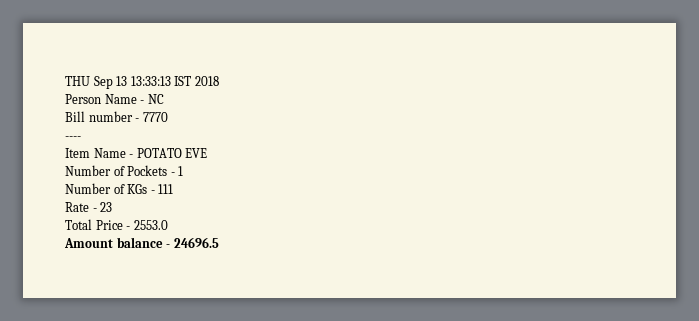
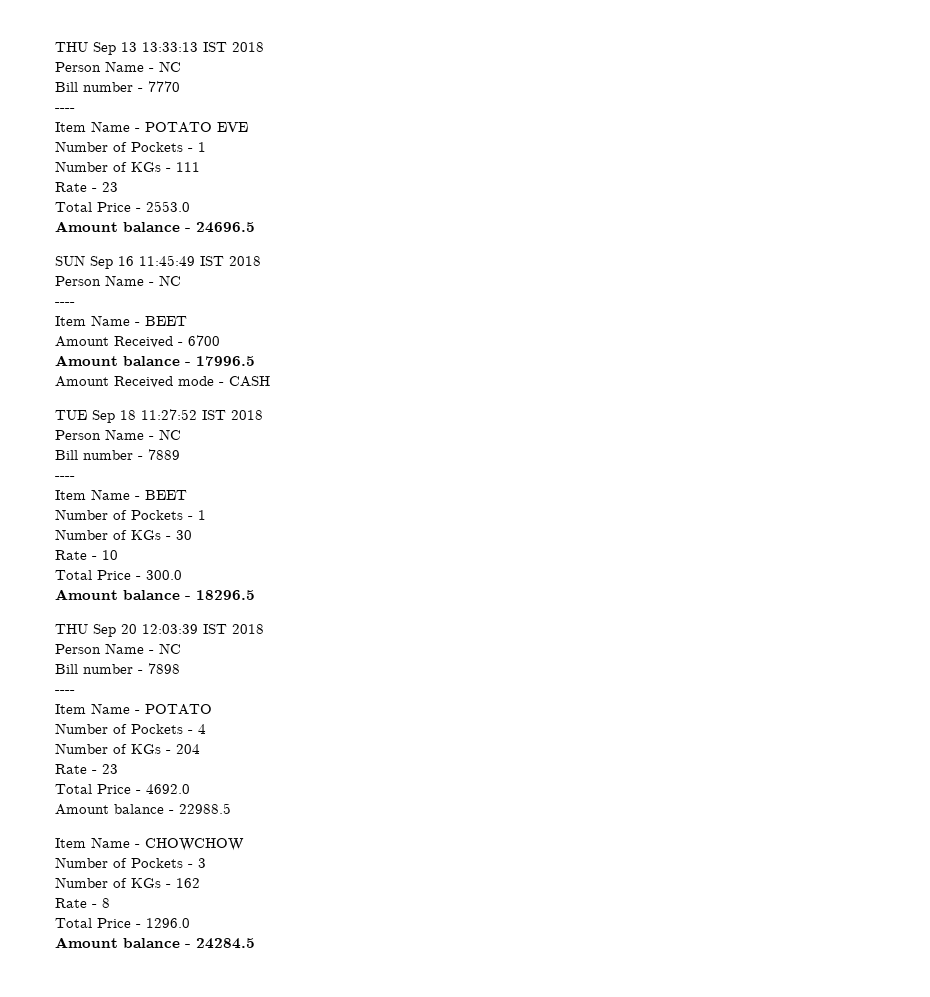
+ SUN Sep 16 11:45:49 IST 2018
+ Person Name - NC
+ ----
+ Item Name - BEET
+ Amount Received - 6700
+ Amount balance - 17996.5
+ Amount Received mode - CASH
+ TUE Sep 18 11:27:52 IST 2018
+ Person Name - NC
+ Bill number - 7889
+ ----
+ Item Name - BEET
+ Number of Pockets - 1
+ Number of KGs - 30
+ Rate - 10
+ Total Price - 300.0
+ Amount balance - 18296.5
+ THU Sep 20 12:03:39 IST 2018
+ Person Name - NC
+ Bill number - 7898
+ ----
+ Item Name - POTATO
+ Number of Pockets - 4
+ Number of KGs - 204
+ Rate - 23
+ Total Price - 4692.0
+ Amount balance - 22988.5
+ Item Name - CHOWCHOW
+ Number of Pockets - 3
+ Number of KGs - 162
+ Rate - 8
+ Total Price - 1296.0
+ Amount balance - 24284.5

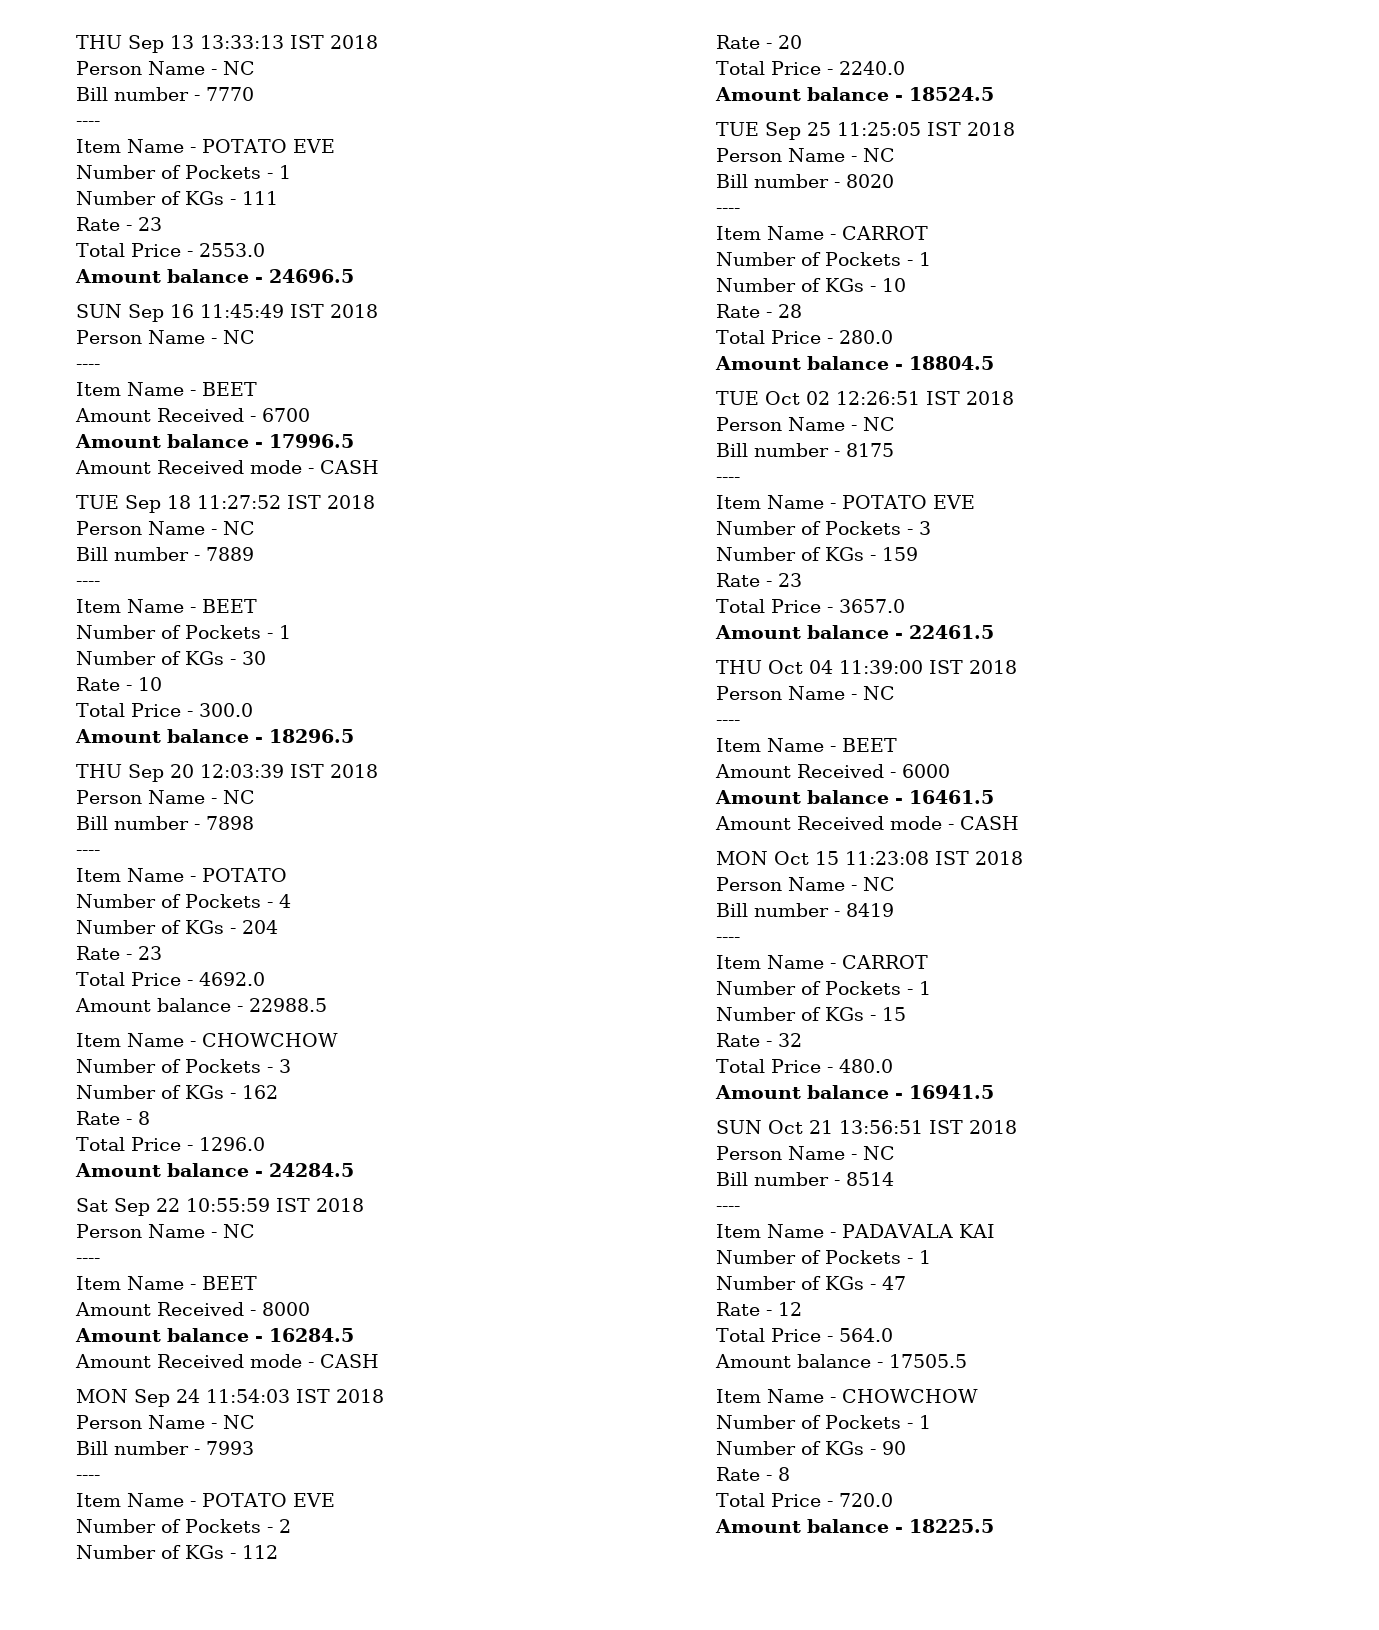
+ Sat Sep 22 10:55:59 IST 2018
+ Person Name - NC
+ ----
+ Item Name - BEET
+ Amount Received - 8000
+ Amount balance - 16284.5
+ Amount Received mode - CASH
+ MON Sep 24 11:54:03 IST 2018
+ Person Name - NC
+ Bill number - 7993
+ ----
+ Item Name - POTATO EVE
+ Number of Pockets - 2
+ Number of KGs - 112
+ Rate - 20
+ Total Price - 2240.0
+ Amount balance - 18524.5
+ TUE Sep 25 11:25:05 IST 2018
+ Person Name - NC
+ Bill number - 8020
+ ----
+ Item Name - CARROT
+ Number of Pockets - 1
+ Number of KGs - 10
+ Rate - 28
+ Total Price - 280.0
+ Amount balance - 18804.5
+ TUE Oct 02 12:26:51 IST 2018
+ Person Name - NC
+ Bill number - 8175
+ ----
+ Item Name - POTATO EVE
+ Number of Pockets - 3
+ Number of KGs - 159
+ Rate - 23
+ Total Price - 3657.0
+ Amount balance - 22461.5
+ THU Oct 04 11:39:00 IST 2018
+ Person Name - NC
+ ----
+ Item Name - BEET
+ Amount Received - 6000
+ Amount balance - 16461.5
+ Amount Received mode - CASH
+ MON Oct 15 11:23:08 IST 2018
+ Person Name - NC
+ Bill number - 8419
+ ----
+ Item Name - CARROT
+ Number of Pockets - 1
+ Number of KGs - 15
+ Rate - 32
+ Total Price - 480.0
+ Amount balance - 16941.5
+ SUN Oct 21 13:56:51 IST 2018
+ Person Name - NC
+ Bill number - 8514
+ ----
+ Item Name - PADAVALA KAI
+ Number of Pockets - 1
+ Number of KGs - 47
+ Rate - 12
+ Total Price - 564.0
+ Amount balance - 17505.5
+ Item Name - CHOWCHOW
+ Number of Pockets - 1
+ Number of KGs - 90
+ Rate - 8
+ Total Price - 720.0
+ Amount balance - 18225.5

